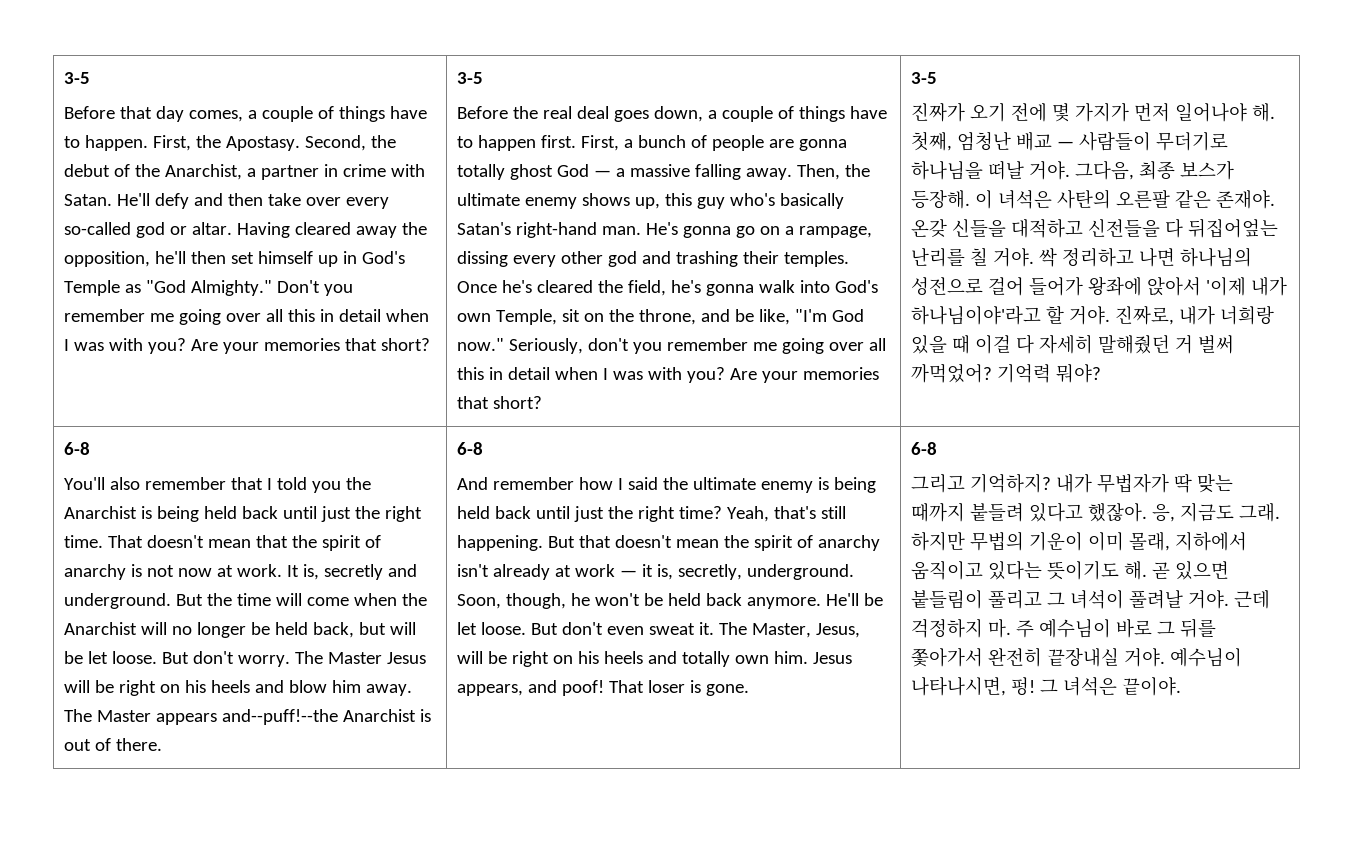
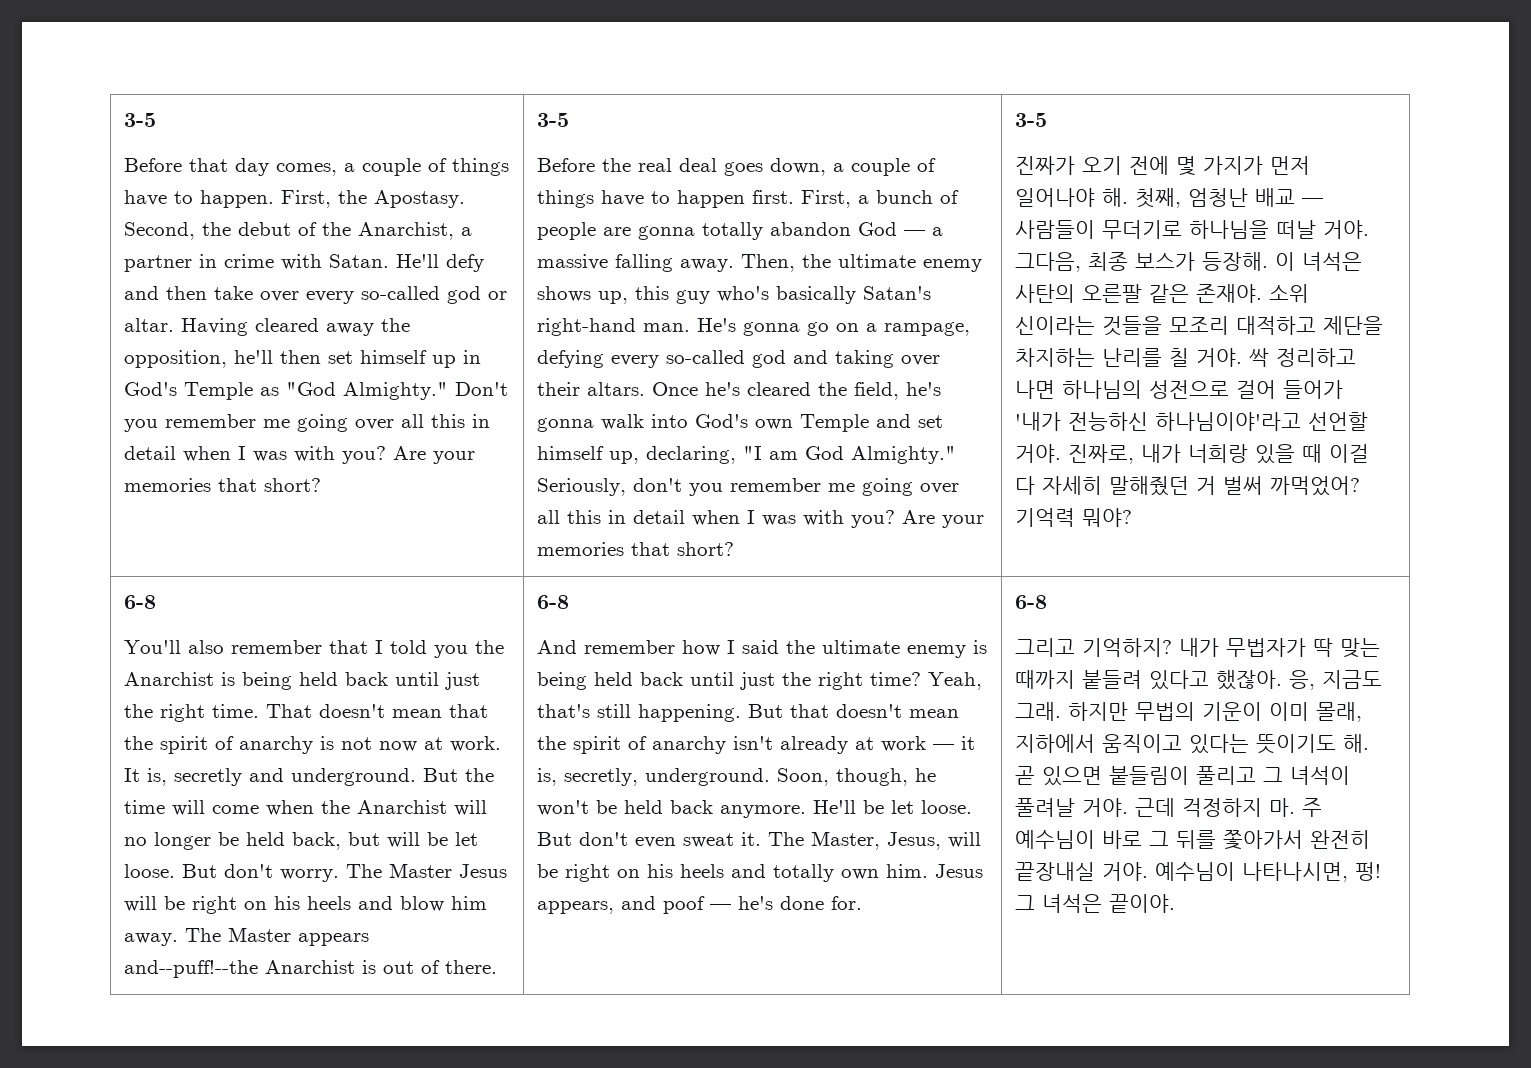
- First, a bunch of people are gonna totally ghost God — a massive falling away.
+ First, a bunch of people are gonna totally abandon God — a massive falling away.
- He's gonna go on a rampage, dissing every other god and trashing their temples.
+ He's gonna go on a rampage, defying every so-called god and taking over their altars.
- Once he's cleared the field, he's gonna walk into God's own Temple, sit on the throne, and be like, "I'm God now."
+ Once he's cleared the field, he's gonna walk into God's own Temple and set himself up, declaring, "I am God Almighty."
- 온갖 신들을 대적하고 신전들을 다 뒤집어엎는 난리를 칠 거야.
+ 소위 신이라는 것들을 모조리 대적하고 제단을 차지하는 난리를 칠 거야.
- 싹 정리하고 나면 하나님의 성전으로 걸어 들어가 왕좌에 앉아서 '이제 내가 하나님이야'라고 할 거야.
+ 싹 정리하고 나면 하나님의 성전으로 걸어 들어가 '내가 전능하신 하나님이야'라고 선언할 거야.
- Jesus appears, and poof! That loser is gone.
+ Jesus appears, and poof — he's done for.

